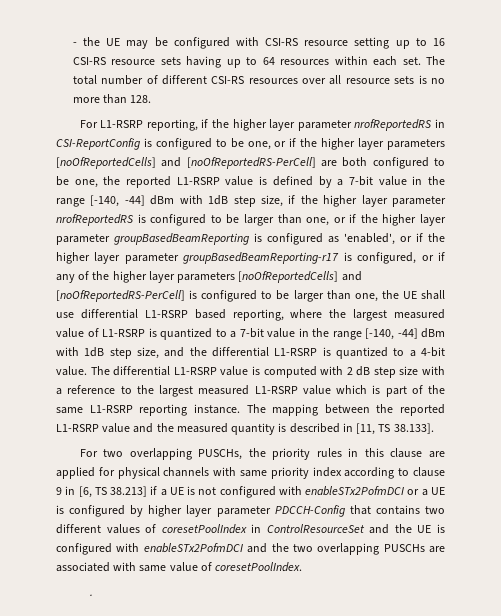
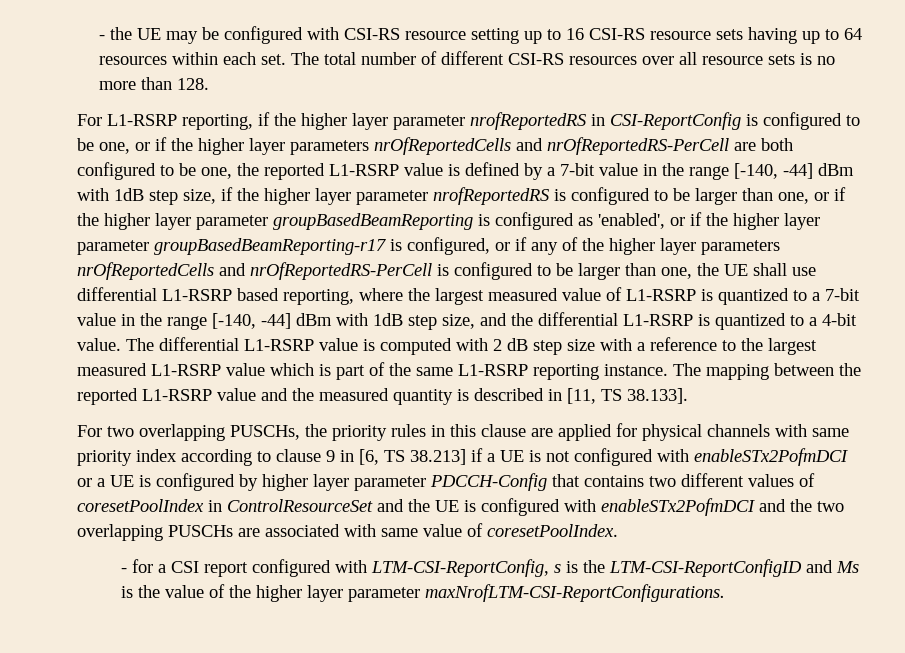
- For L1-RSRP reporting, if the higher layer parameter nrofReportedRS in CSI-ReportConfig is configured to be one, or if the higher layer parameters [noOfReportedCells] and [noOfReportedRS-PerCell] are both configured to be one, the reported L1-RSRP value is defined by a 7-bit value in the range [-140, -44] dBm with 1dB step size, if the higher layer parameter nrofReportedRS is configured to be larger than one, or if the higher layer parameter groupBasedBeamReporting is configured as 'enabled', or if the higher layer parameter groupBasedBeamReporting-r17 is configured, or if any of the higher layer parameters [noOfReportedCells] and [noOfReportedRS-PerCell] is configured to be larger than one, the UE shall use differential L1-RSRP based reporting, where the largest measured value of L1-RSRP is quantized to a 7-bit value in the range [-140, -44] dBm with 1dB step size, and the differential L1-RSRP is quantized to a 4-bit value.
+ For L1-RSRP reporting, if the higher layer parameter nrofReportedRS in CSI-ReportConfig is configured to be one, or if the higher layer parameters nrOfReportedCells and nrOfReportedRS-PerCell are both configured to be one, the reported L1-RSRP value is defined by a 7-bit value in the range [-140, -44] dBm with 1dB step size, if the higher layer parameter nrofReportedRS is configured to be larger than one, or if the higher layer parameter groupBasedBeamReporting is configured as 'enabled', or if the higher layer parameter groupBasedBeamReporting-r17 is configured, or if any of the higher layer parameters nrOfReportedCells and nrOfReportedRS-PerCell is configured to be larger than one, the UE shall use differential L1-RSRP based reporting, where the largest measured value of L1-RSRP is quantized to a 7-bit value in the range [-140, -44] dBm with 1dB step size, and the differential L1-RSRP is quantized to a 4-bit value.
- .
+ - for a CSI report configured with LTM-CSI-ReportConfig, s is the LTM-CSI-ReportConfigID and Ms is the value of the higher layer parameter maxNrofLTM-CSI-ReportConfigurations.

